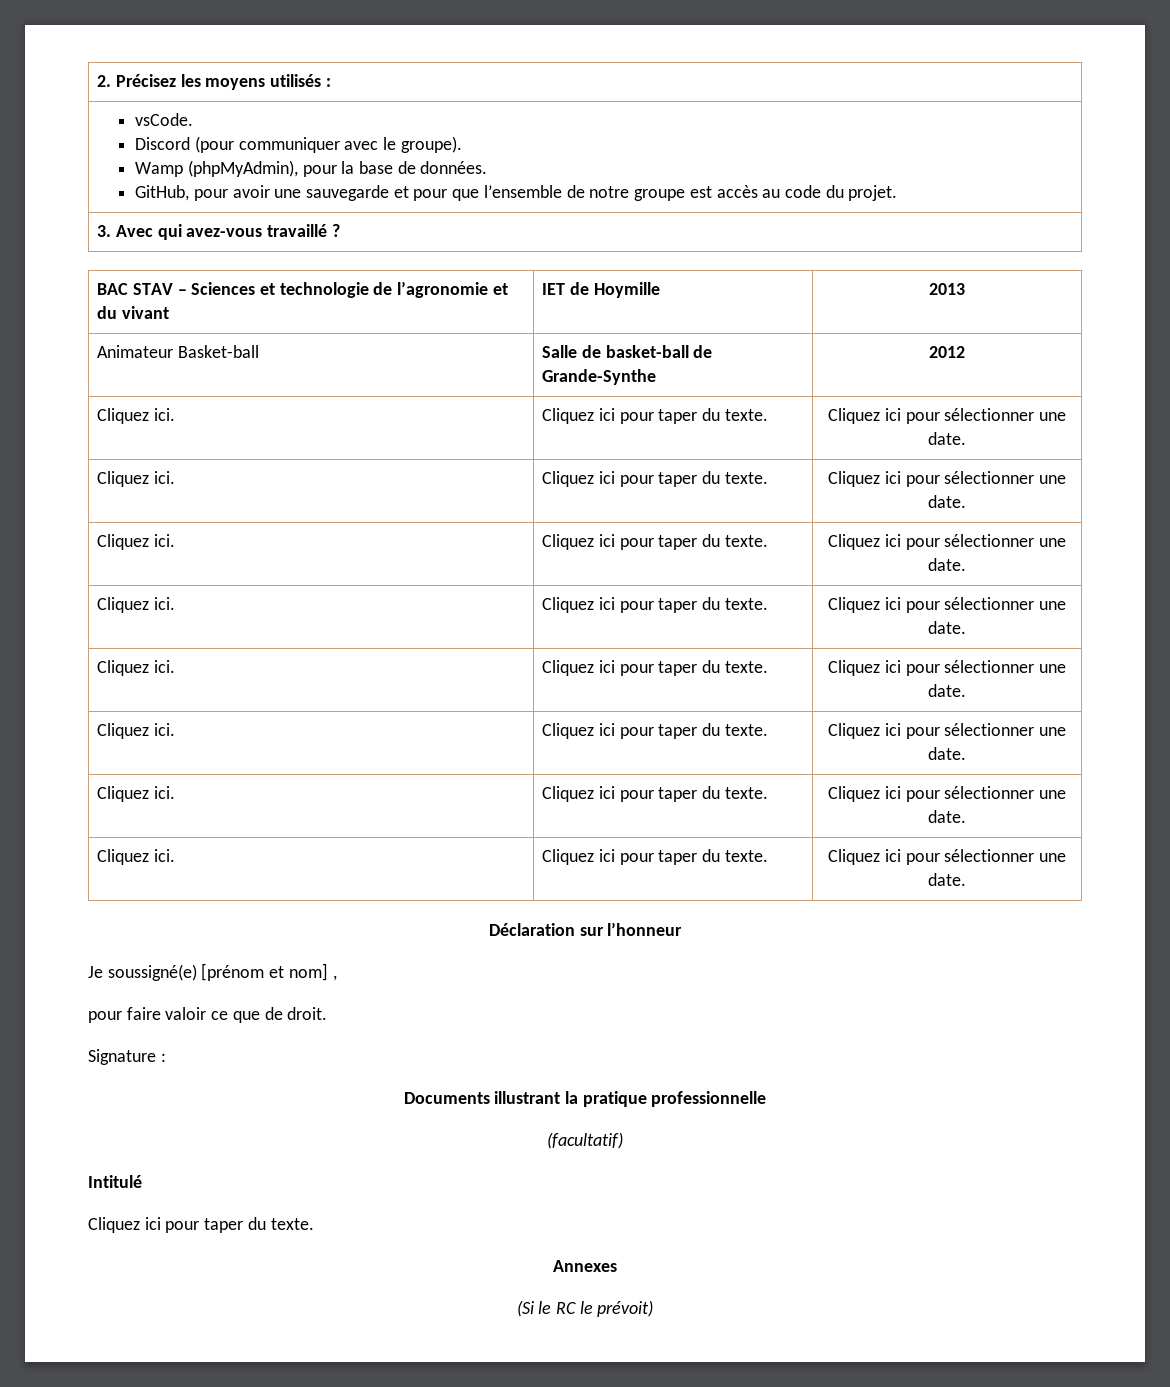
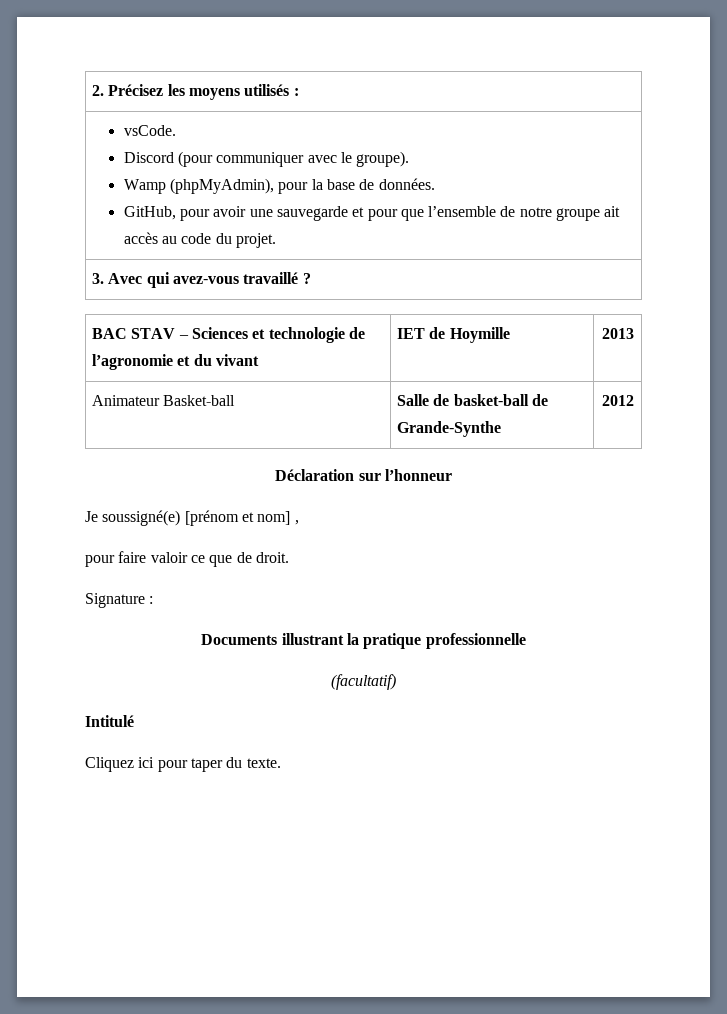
  vsCode.
  Discord (pour communiquer avec le groupe).
  Wamp (phpMyAdmin), pour la base de données.
- GitHub, pour avoir une sauvegarde et pour que l’ensemble de notre groupe est accès au code du projet.
+ GitHub, pour avoir une sauvegarde et pour que l’ensemble de notre groupe ait accès au code du projet.
  Animateur Basket-ball | Salle de basket-ball de Grande-Synthe | 2012
- Cliquez ici. | Cliquez ici pour taper du texte. | Cliquez ici pour sélectionner une date.
- Cliquez ici. | Cliquez ici pour taper du texte. | Cliquez ici pour sélectionner une date.
- Cliquez ici. | Cliquez ici pour taper du texte. | Cliquez ici pour sélectionner une date.
- Cliquez ici. | Cliquez ici pour taper du texte. | Cliquez ici pour sélectionner une date.
- Cliquez ici. | Cliquez ici pour taper du texte. | Cliquez ici pour sélectionner une date.
- Cliquez ici. | Cliquez ici pour taper du texte. | Cliquez ici pour sélectionner une date.
- Cliquez ici. | Cliquez ici pour taper du texte. | Cliquez ici pour sélectionner une date.
- Cliquez ici. | Cliquez ici pour taper du texte. | Cliquez ici pour sélectionner une date.
- Annexes
- (Si le RC le prévoit)

